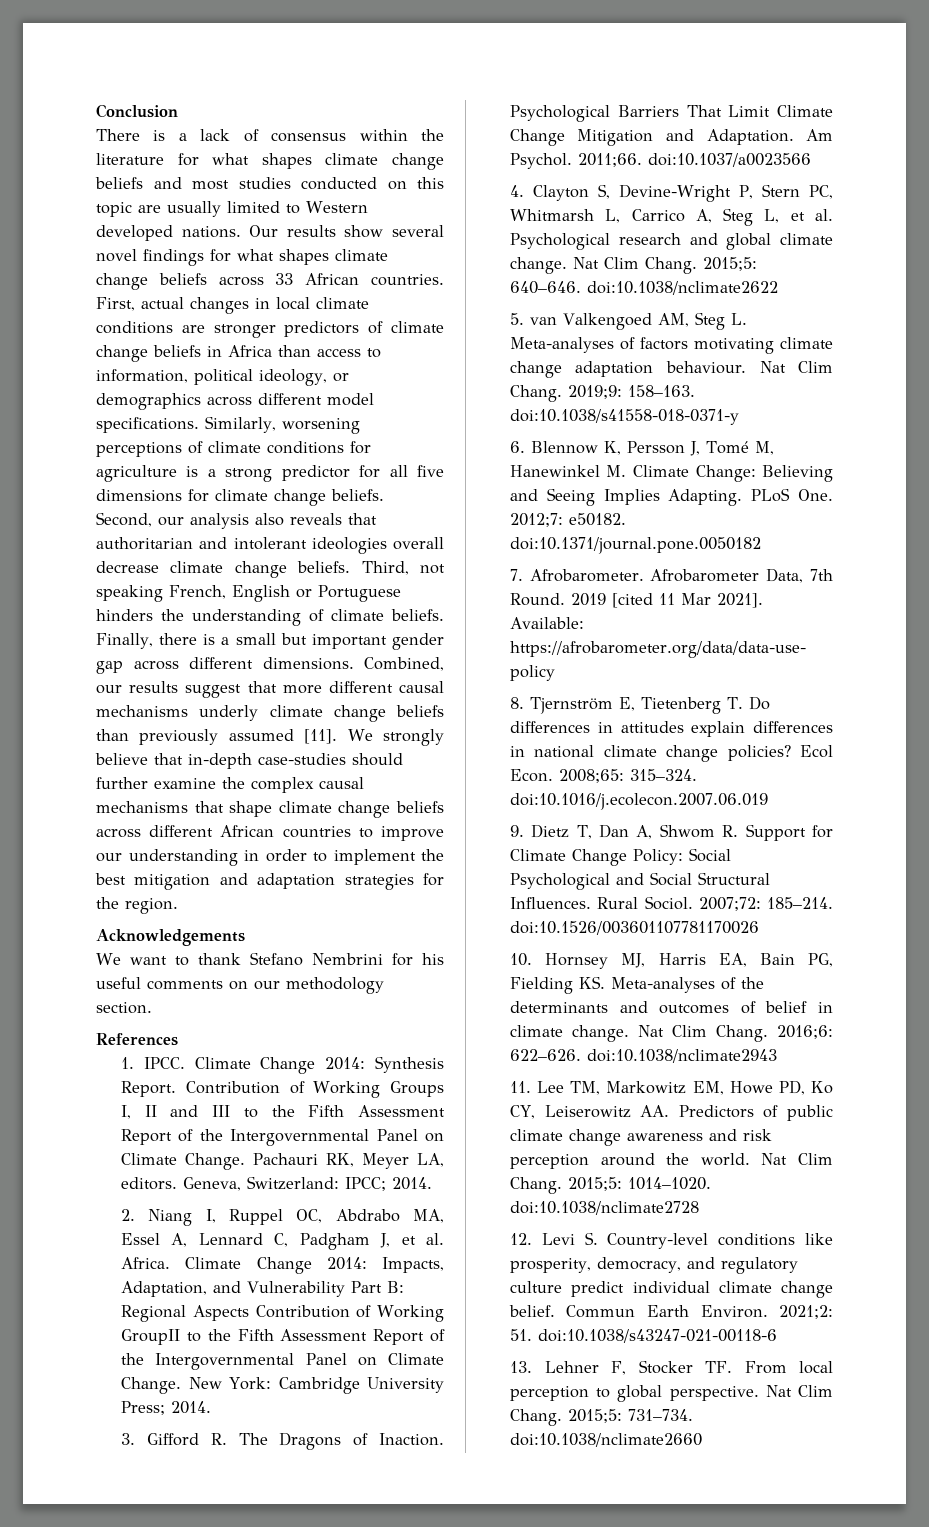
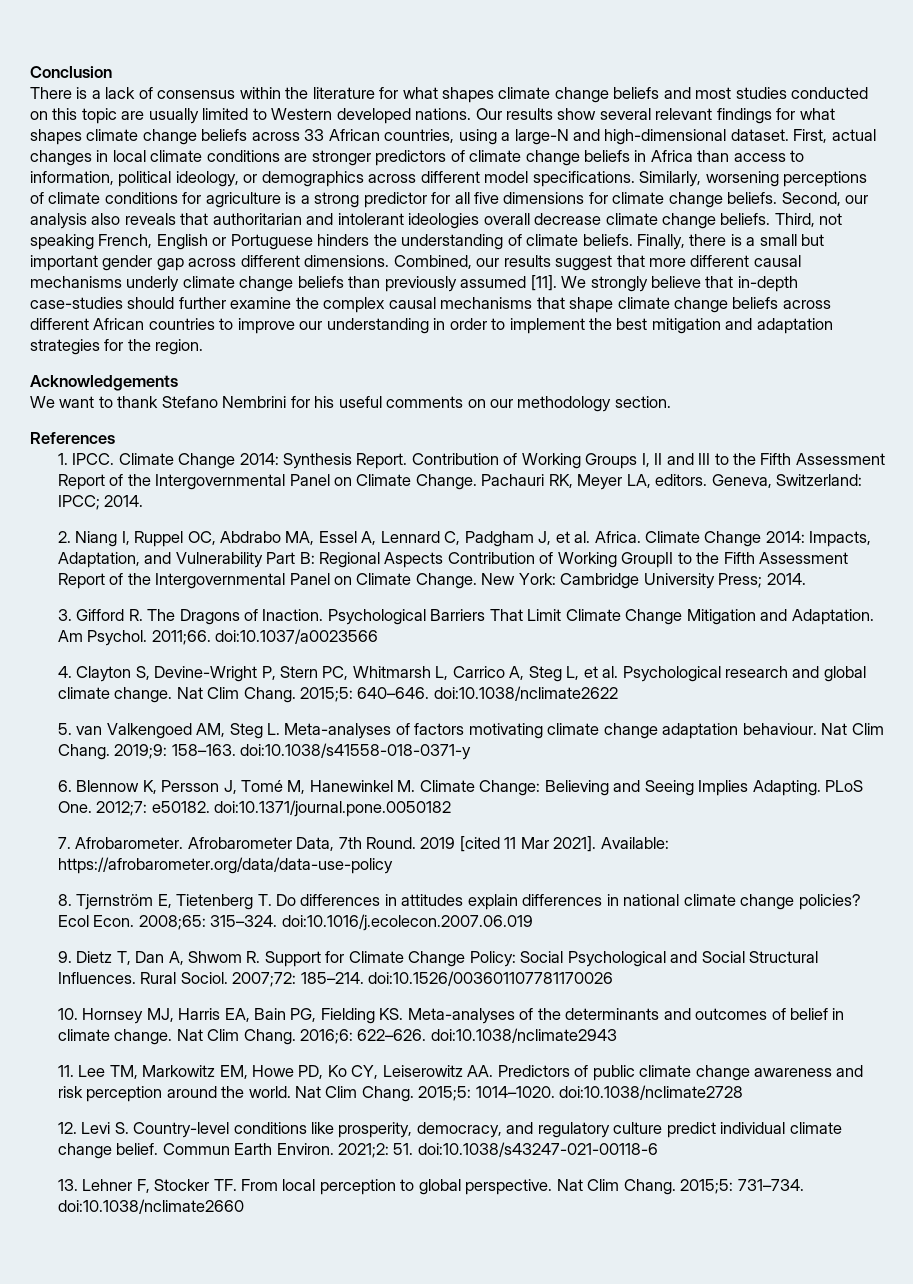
- Our results show several novel findings for what shapes climate change beliefs across 33 African countries.
+ Our results show several relevant findings for what shapes climate change beliefs across 33 African countries, using a large-N and high-dimensional dataset.

